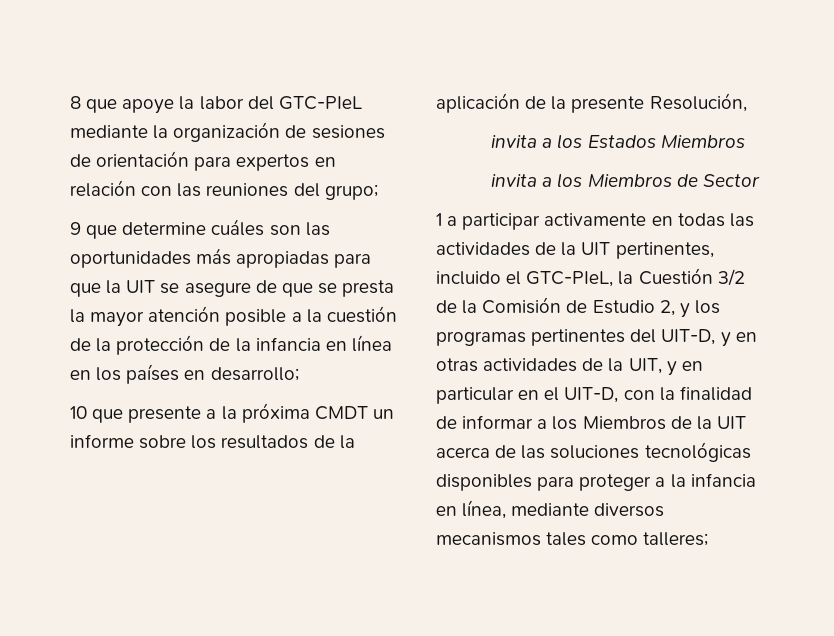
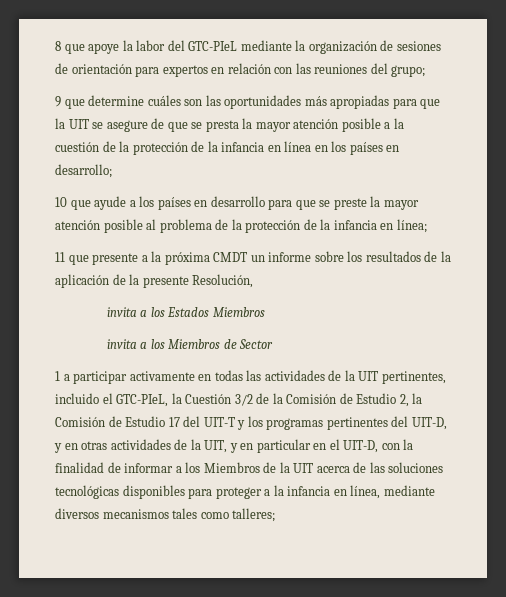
- 10 que presente a la próxima CMDT un informe sobre los resultados de la aplicación de la presente Resolución,
+ 10 que ayude a los países en desarrollo para que se preste la mayor atención posible al problema de la protección de la infancia en línea;
+ 11 que presente a la próxima CMDT un informe sobre los resultados de la aplicación de la presente Resolución,
- 1 a participar activamente en todas las actividades de la UIT pertinentes, incluido el GTC-PIeL, la Cuestión 3/2 de la Comisión de Estudio 2, y los programas pertinentes del UIT-D, y en otras actividades de la UIT, y en particular en el UIT-D, con la finalidad de informar a los Miembros de la UIT acerca de las soluciones tecnológicas disponibles para proteger a la infancia en línea, mediante diversos mecanismos tales como talleres;
+ 1 a participar activamente en todas las actividades de la UIT pertinentes, incluido el GTC-PIeL, la Cuestión 3/2 de la Comisión de Estudio 2, la Comisión de Estudio 17 del UIT-T y los programas pertinentes del UIT-D, y en otras actividades de la UIT, y en particular en el UIT-D, con la finalidad de informar a los Miembros de la UIT acerca de las soluciones tecnológicas disponibles para proteger a la infancia en línea, mediante diversos mecanismos tales como talleres;

